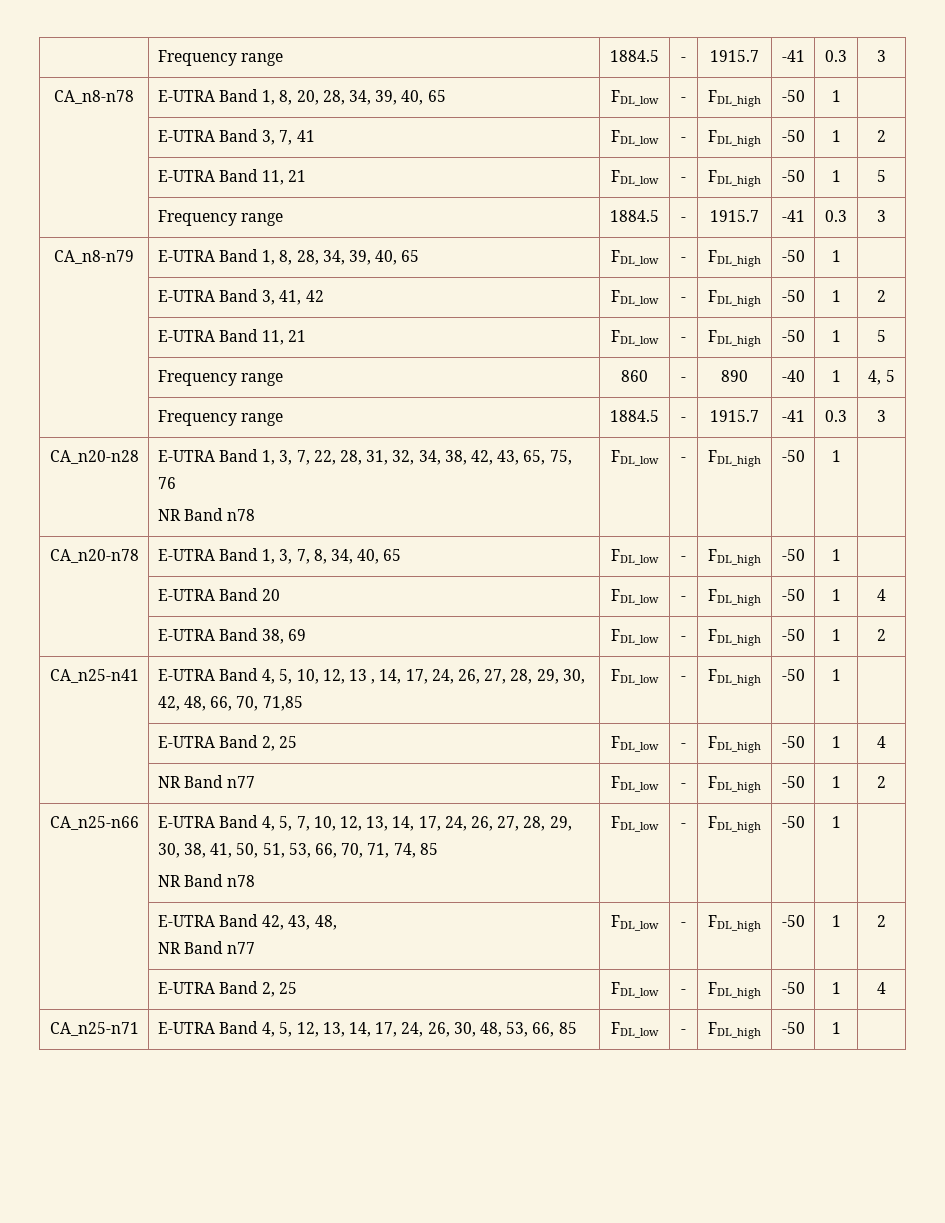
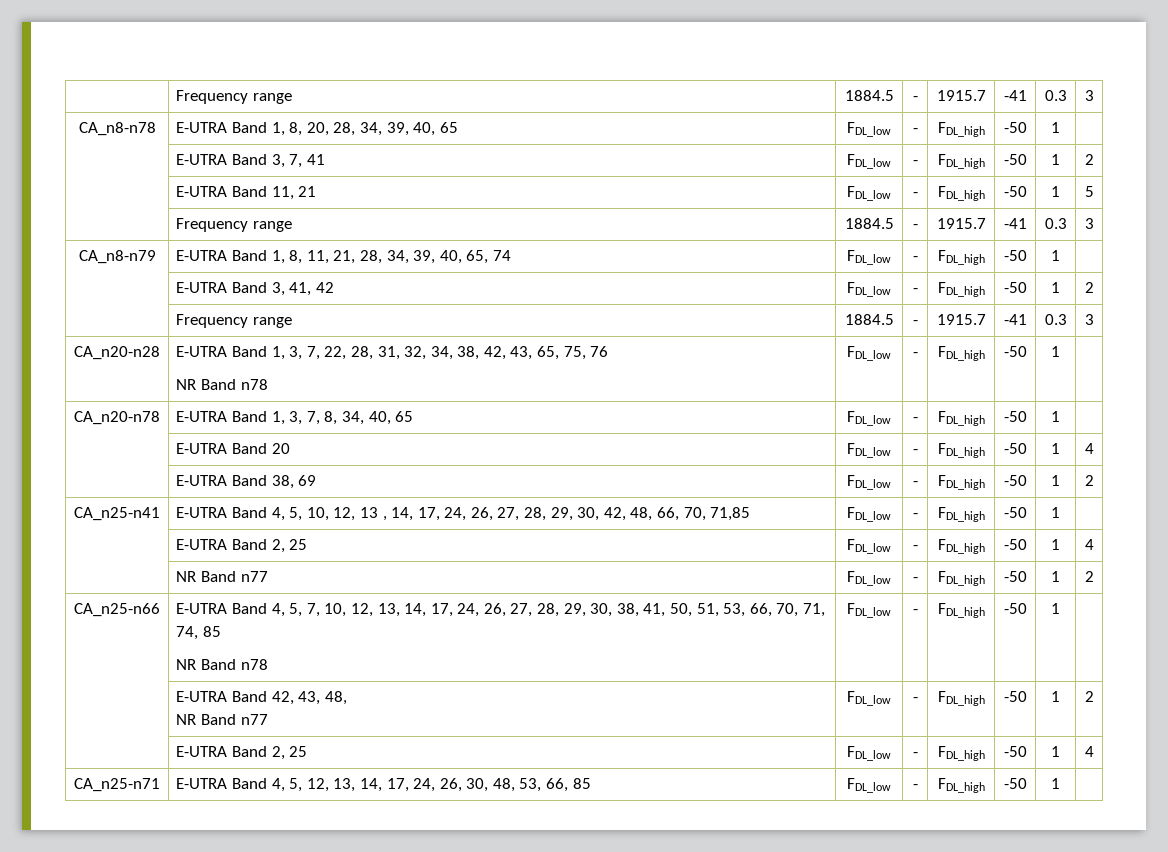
- CA_n8-n79 | E-UTRA Band 1, 8, 28, 34, 39, 40, 65 | FDL_low | - | FDL_high | -50 | 1 |
+ CA_n8-n79 | E-UTRA Band 1, 8, 11, 21, 28, 34, 39, 40, 65, 74 | FDL_low | - | FDL_high | -50 | 1 |
  | E-UTRA Band 3, 41, 42 | FDL_low | - | FDL_high | -50 | 1 | 2
- | E-UTRA Band 11, 21 | FDL_low | - | FDL_high | -50 | 1 | 5
- | Frequency range | 860 | - | 890 | -40 | 1 | 4, 5

